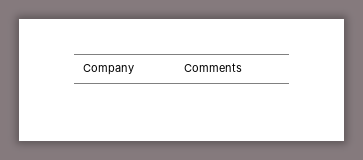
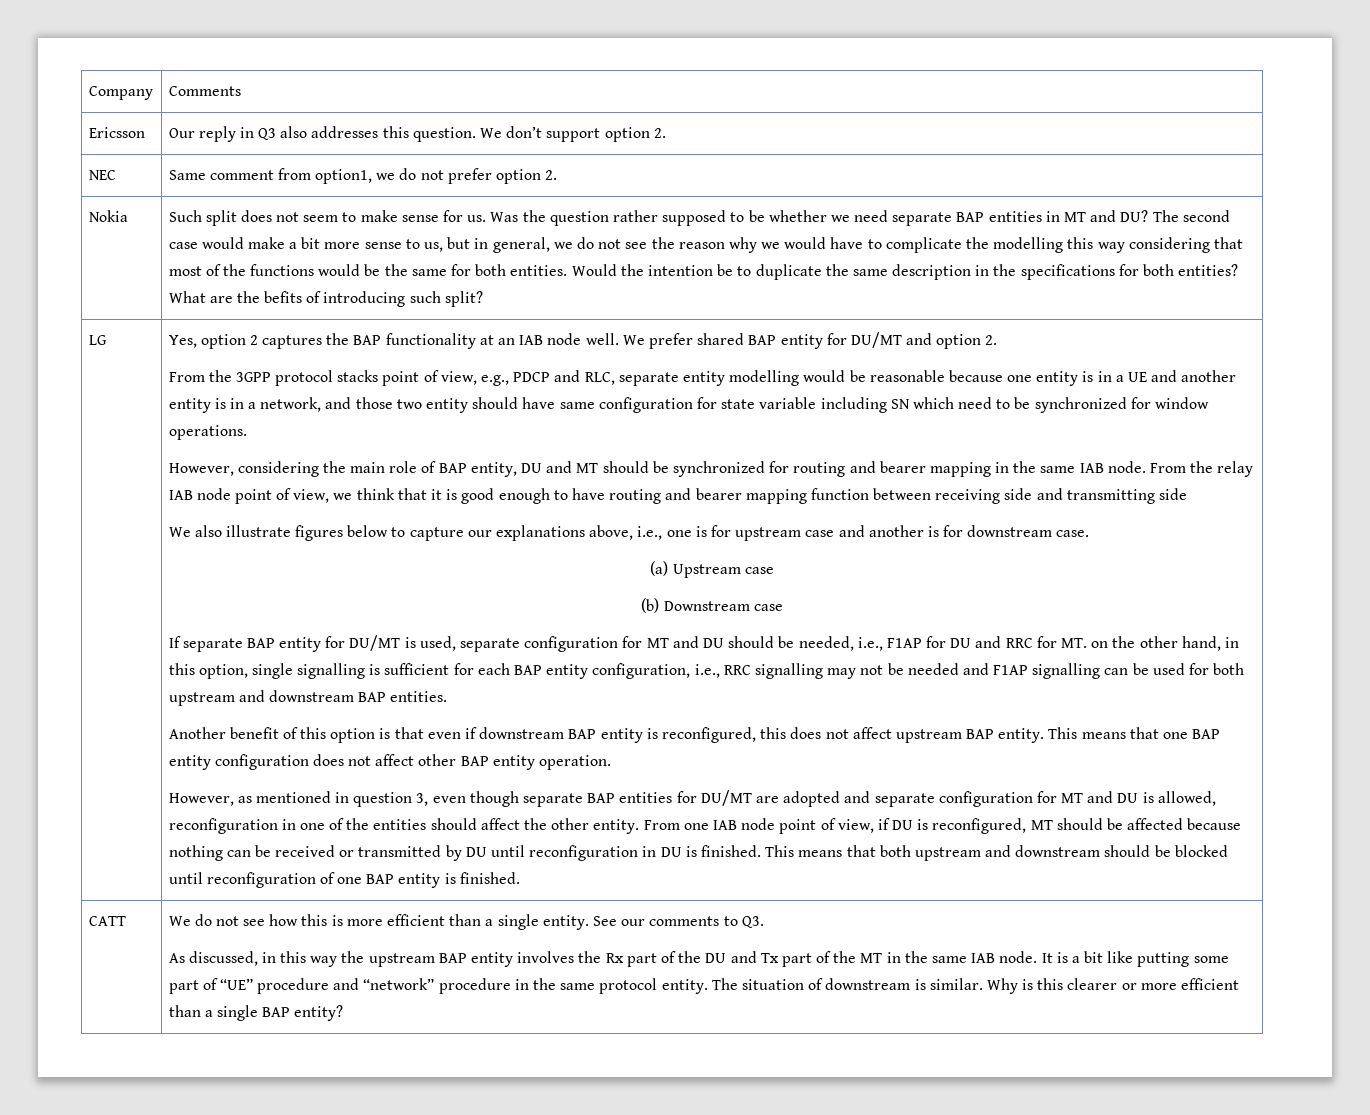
+ Ericsson | Our reply in Q3 also addresses this question. We don’t support option 2.
+ NEC | Same comment from option1, we do not prefer option 2.
+ Nokia | Such split does not seem to make sense for us. Was the question rather supposed to be whether we need separate BAP entities in MT and DU? The second case would make a bit more sense to us, but in general, we do not see the reason why we would have to complicate the modelling this way considering that most of the functions would be the same for both entities. Would the intention be to duplicate the same description in the specifications for both entities? What are the befits of introducing such split?
+ LG | Yes, option 2 captures the BAP functionality at an IAB node well. We prefer shared BAP entity for DU/MT and option 2.
+ From the 3GPP protocol stacks point of view, e.g., PDCP and RLC, separate entity modelling would be reasonable because one entity is in a UE and another entity is in a network, and those two entity should have same configuration for state variable including SN which need to be synchronized for window operations.
+ However, considering the main role of BAP entity, DU and MT should be synchronized for routing and bearer mapping in the same IAB node. From the relay IAB node point of view, we think that it is good enough to have routing and bearer mapping function between receiving side and transmitting side
+ We also illustrate figures below to capture our explanations above, i.e., one is for upstream case and another is for downstream case.
+ (a) Upstream case
+ (b) Downstream case
+ If separate BAP entity for DU/MT is used, separate configuration for MT and DU should be needed, i.e., F1AP for DU and RRC for MT. on the other hand, in this option, single signalling is sufficient for each BAP entity configuration, i.e., RRC signalling may not be needed and F1AP signalling can be used for both upstream and downstream BAP entities.
+ Another benefit of this option is that even if downstream BAP entity is reconfigured, this does not affect upstream BAP entity. This means that one BAP entity configuration does not affect other BAP entity operation.
+ However, as mentioned in question 3, even though separate BAP entities for DU/MT are adopted and separate configuration for MT and DU is allowed, reconfiguration in one of the entities should affect the other entity. From one IAB node point of view, if DU is reconfigured, MT should be affected because nothing can be received or transmitted by DU until reconfiguration in DU is finished. This means that both upstream and downstream should be blocked until reconfiguration of one BAP entity is finished.
+ CATT | We do not see how this is more efficient than a single entity. See our comments to Q3.
+ As discussed, in this way the upstream BAP entity involves the Rx part of the DU and Tx part of the MT in the same IAB node. It is a bit like putting some part of “UE” procedure and “network” procedure in the same protocol entity. The situation of downstream is similar. Why is this clearer or more efficient than a single BAP entity?

